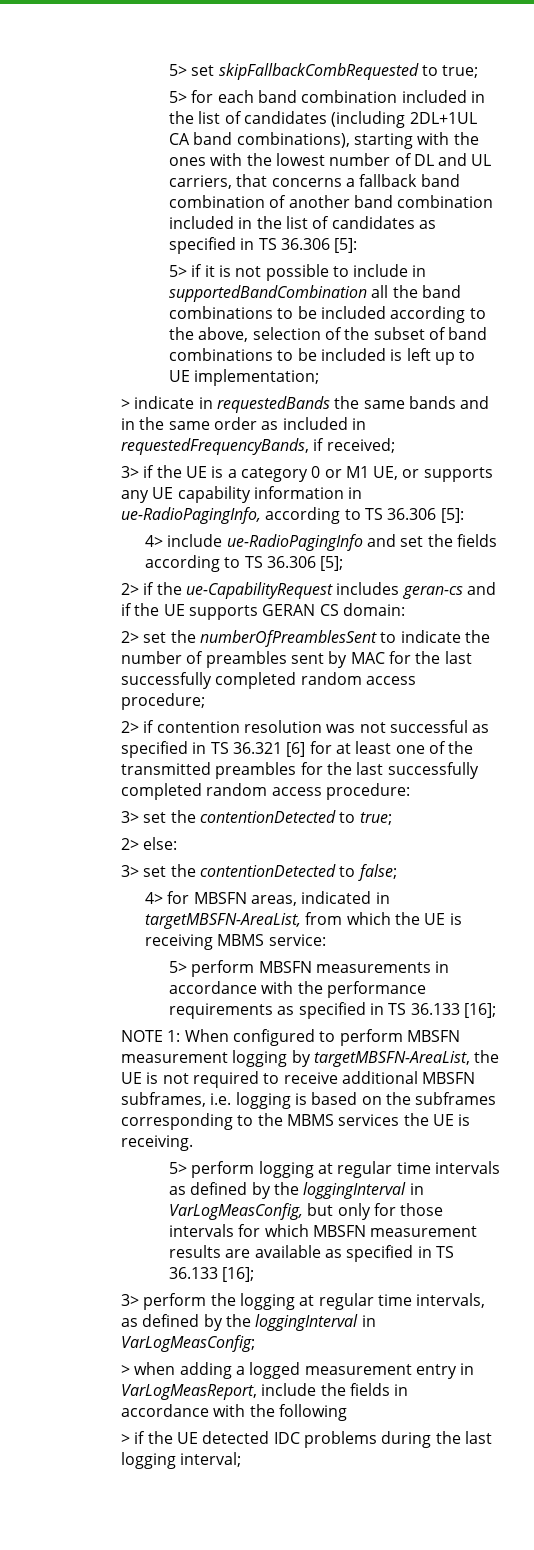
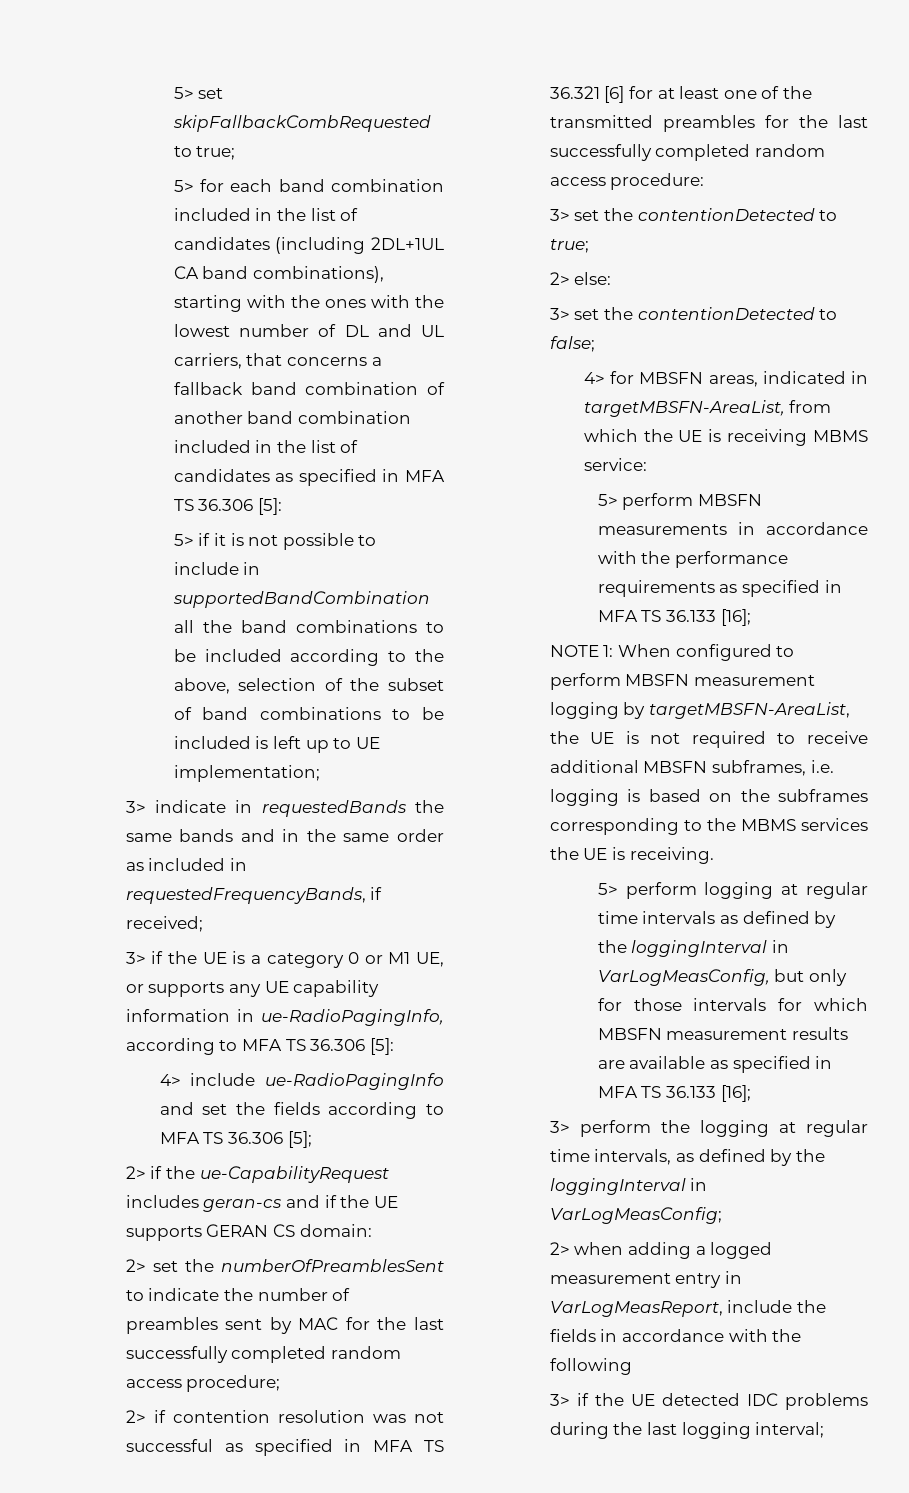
- 5> for each band combination included in the list of candidates (including 2DL+1UL CA band combinations), starting with the ones with the lowest number of DL and UL carriers, that concerns a fallback band combination of another band combination included in the list of candidates as specified in TS 36.306 [5]:
+ 5> for each band combination included in the list of candidates (including 2DL+1UL CA band combinations), starting with the ones with the lowest number of DL and UL carriers, that concerns a fallback band combination of another band combination included in the list of candidates as specified in MFA TS 36.306 [5]:
- > indicate in requestedBands the same bands and in the same order as included in requestedFrequencyBands, if received;
+ 3> indicate in requestedBands the same bands and in the same order as included in requestedFrequencyBands, if received;
- 3> if the UE is a category 0 or M1 UE, or supports any UE capability information in ue-RadioPagingInfo, according to TS 36.306 [5]:
+ 3> if the UE is a category 0 or M1 UE, or supports any UE capability information in ue-RadioPagingInfo, according to MFA TS 36.306 [5]:
- 4> include ue-RadioPagingInfo and set the fields according to TS 36.306 [5];
+ 4> include ue-RadioPagingInfo and set the fields according to MFA TS 36.306 [5];
- 2> if contention resolution was not successful as specified in TS 36.321 [6] for at least one of the transmitted preambles for the last successfully completed random access procedure:
+ 2> if contention resolution was not successful as specified in MFA TS 36.321 [6] for at least one of the transmitted preambles for the last successfully completed random access procedure:
- 5> perform MBSFN measurements in accordance with the performance requirements as specified in TS 36.133 [16];
+ 5> perform MBSFN measurements in accordance with the performance requirements as specified in MFA TS 36.133 [16];
- 5> perform logging at regular time intervals as defined by the loggingInterval in VarLogMeasConfig, but only for those intervals for which MBSFN measurement results are available as specified in TS 36.133 [16];
+ 5> perform logging at regular time intervals as defined by the loggingInterval in VarLogMeasConfig, but only for those intervals for which MBSFN measurement results are available as specified in MFA TS 36.133 [16];
- > when adding a logged measurement entry in VarLogMeasReport, include the fields in accordance with the following
+ 2> when adding a logged measurement entry in VarLogMeasReport, include the fields in accordance with the following
- > if the UE detected IDC problems during the last logging interval;
+ 3> if the UE detected IDC problems during the last logging interval;

